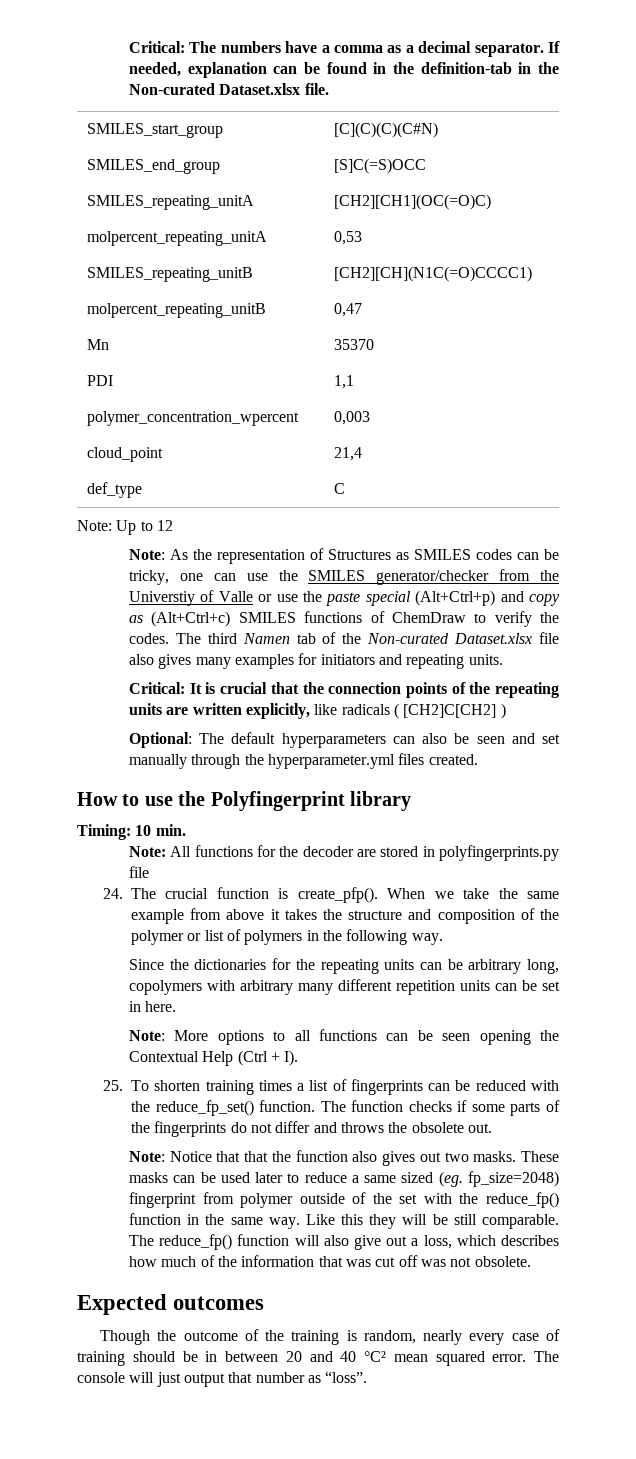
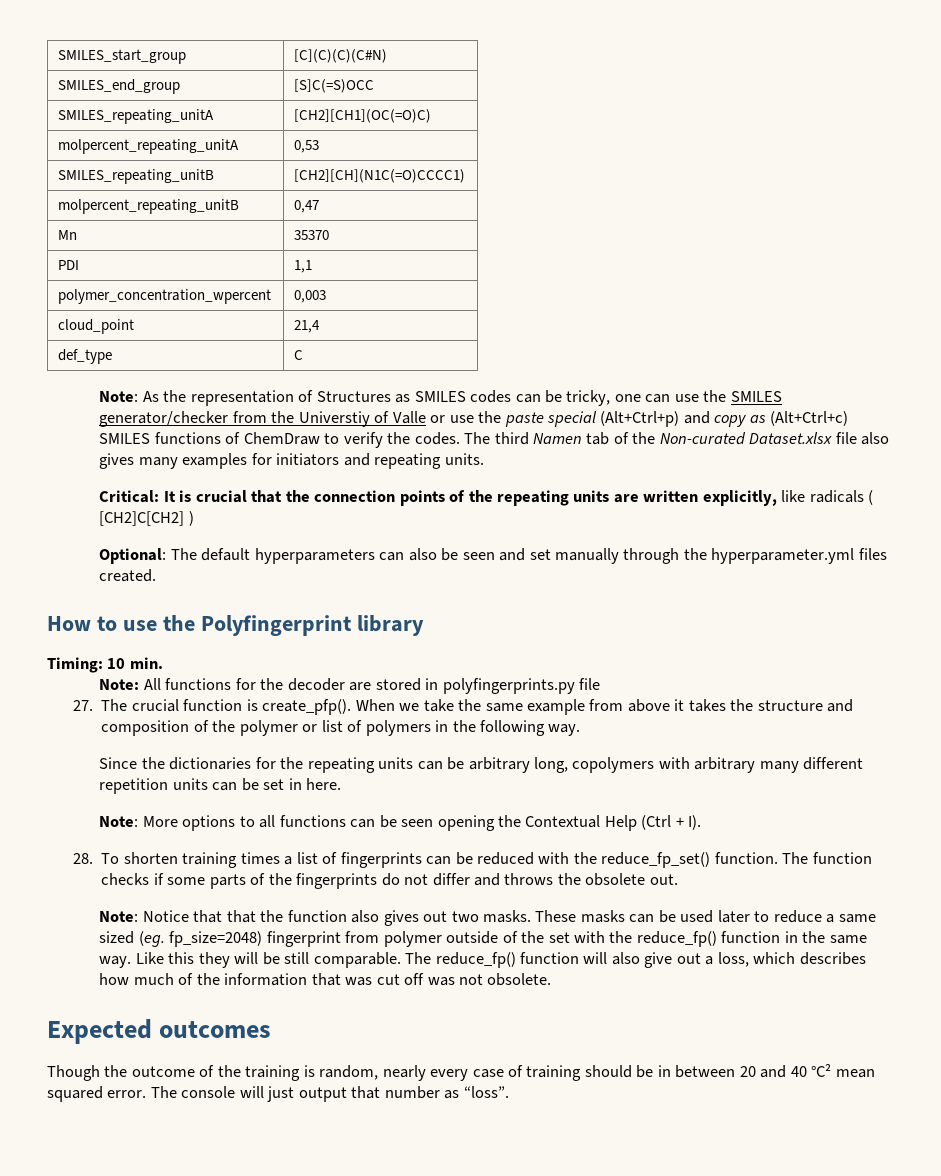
- Critical: The numbers have a comma as a decimal separator. If needed, explanation can be found in the definition-tab in the Non-curated Dataset.xlsx file.
- Note: Up to 12
- 24. The crucial function is create_pfp().
+ 27. The crucial function is create_pfp().
- 25. To shorten training times a list of fingerprints can be reduced with the reduce_fp_set() function.
+ 28. To shorten training times a list of fingerprints can be reduced with the reduce_fp_set() function.

